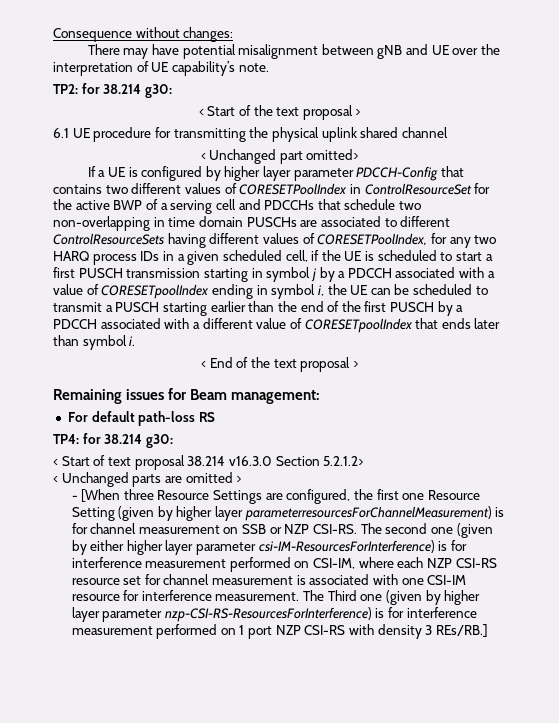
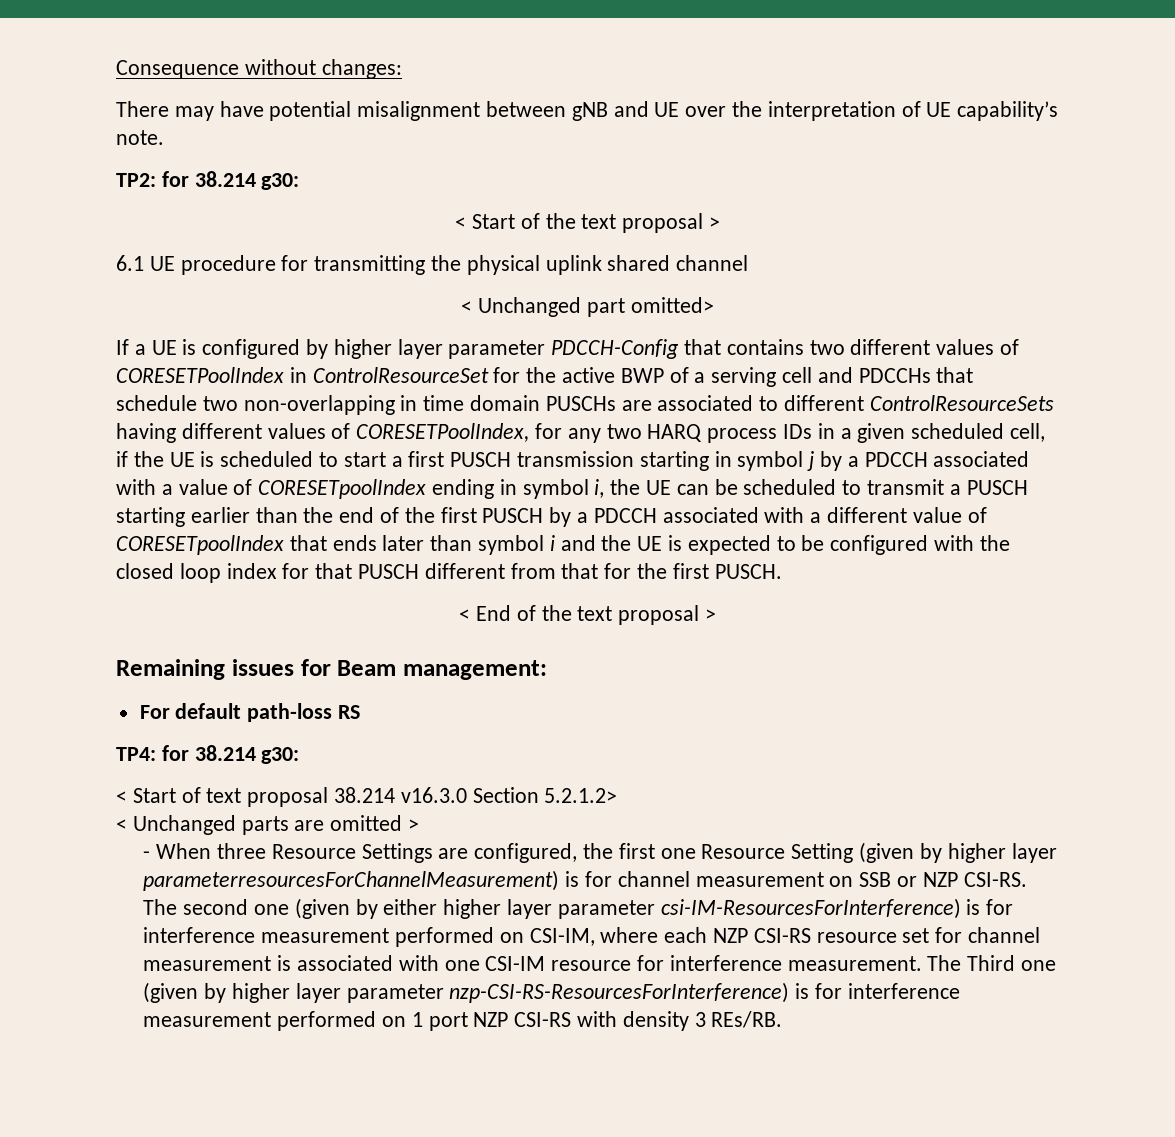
- If a UE is configured by higher layer parameter PDCCH-Config that contains two different values of CORESETPoolIndex in ControlResourceSet for the active BWP of a serving cell and PDCCHs that schedule two non-overlapping in time domain PUSCHs are associated to different ControlResourceSets having different values of CORESETPoolIndex, for any two HARQ process IDs in a given scheduled cell, if the UE is scheduled to start a first PUSCH transmission starting in symbol j by a PDCCH associated with a value of CORESETpoolIndex ending in symbol i, the UE can be scheduled to transmit a PUSCH starting earlier than the end of the first PUSCH by a PDCCH associated with a different value of CORESETpoolIndex that ends later than symbol i.
+ If a UE is configured by higher layer parameter PDCCH-Config that contains two different values of CORESETPoolIndex in ControlResourceSet for the active BWP of a serving cell and PDCCHs that schedule two non-overlapping in time domain PUSCHs are associated to different ControlResourceSets having different values of CORESETPoolIndex, for any two HARQ process IDs in a given scheduled cell, if the UE is scheduled to start a first PUSCH transmission starting in symbol j by a PDCCH associated with a value of CORESETpoolIndex ending in symbol i, the UE can be scheduled to transmit a PUSCH starting earlier than the end of the first PUSCH by a PDCCH associated with a different value of CORESETpoolIndex that ends later than symbol i and the UE is expected to be configured with the closed loop index for that PUSCH different from that for the first PUSCH.
- - [When three Resource Settings are configured, the first one Resource Setting (given by higher layer parameterresourcesForChannelMeasurement) is for channel measurement on SSB or NZP CSI-RS.
+ - When three Resource Settings are configured, the first one Resource Setting (given by higher layer parameterresourcesForChannelMeasurement) is for channel measurement on SSB or NZP CSI-RS.
- The Third one (given by higher layer parameter nzp-CSI-RS-ResourcesForInterference) is for interference measurement performed on 1 port NZP CSI-RS with density 3 REs/RB.]
+ The Third one (given by higher layer parameter nzp-CSI-RS-ResourcesForInterference) is for interference measurement performed on 1 port NZP CSI-RS with density 3 REs/RB.

